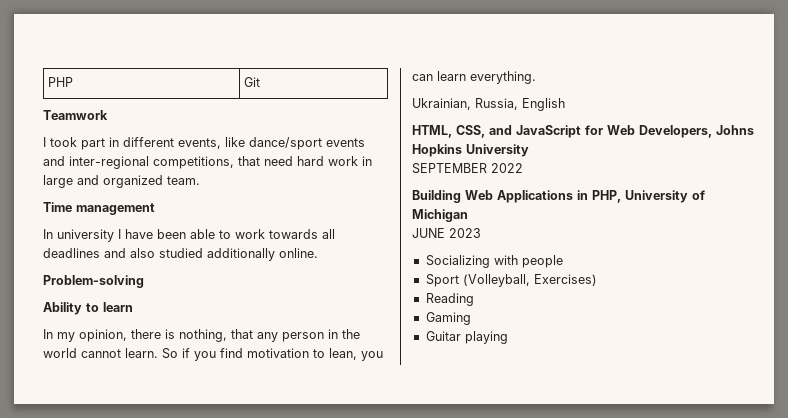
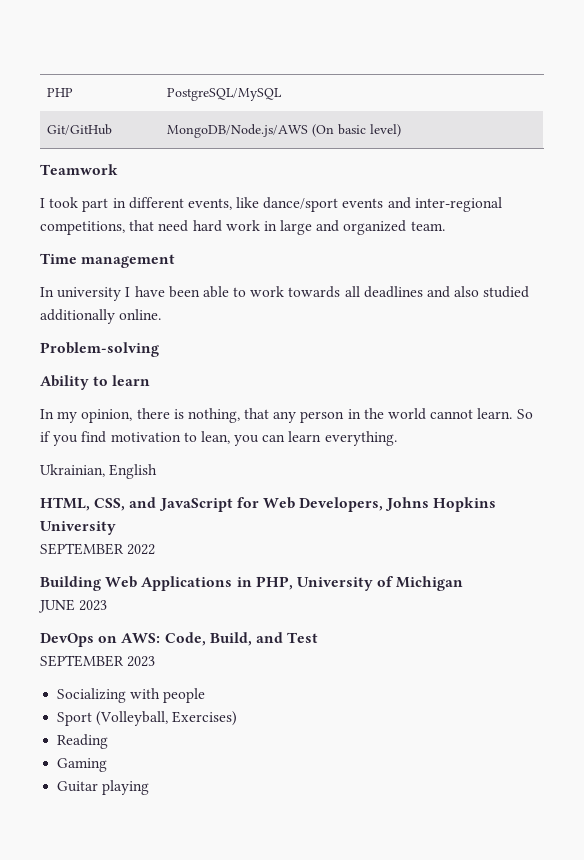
- PHP | Git
+ PHP | PostgreSQL/MySQL
+ Git/GitHub | MongoDB/Node.js/AWS (On basic level)
- Ukrainian, Russia, English
+ Ukrainian, English
+ DevOps on AWS: Code, Build, and Test
+ SEPTEMBER 2023

